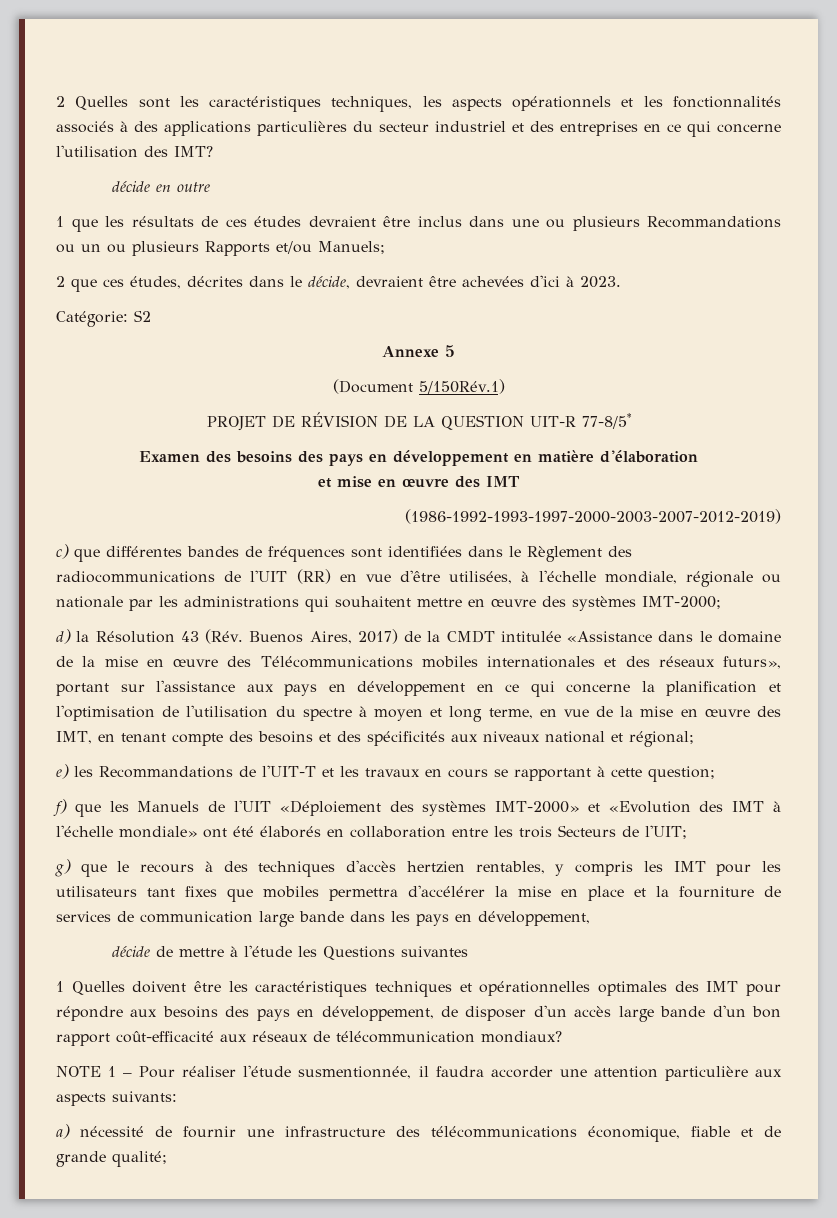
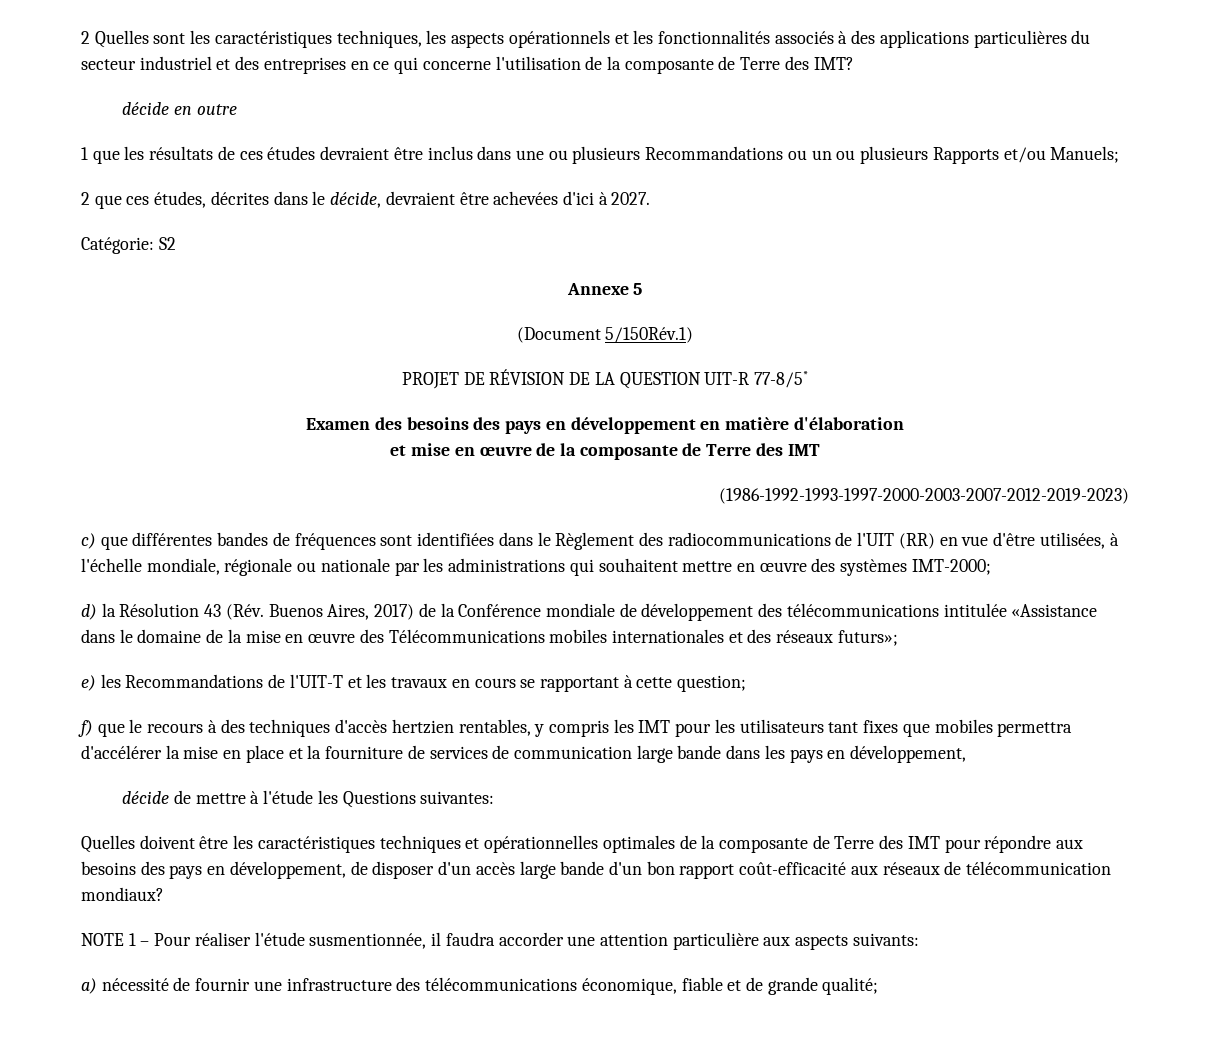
- 2 Quelles sont les caractéristiques techniques, les aspects opérationnels et les fonctionnalités associés à des applications particulières du secteur industriel et des entreprises en ce qui concerne l'utilisation des IMT?
+ 2 Quelles sont les caractéristiques techniques, les aspects opérationnels et les fonctionnalités associés à des applications particulières du secteur industriel et des entreprises en ce qui concerne l'utilisation de la composante de Terre des IMT?
- 2 que ces études, décrites dans le décide, devraient être achevées d'ici à 2023.
+ 2 que ces études, décrites dans le décide, devraient être achevées d'ici à 2027.
- et mise en œuvre des IMT
+ et mise en œuvre de la composante de Terre des IMT
- (1986-1992-1993-1997-2000-2003-2007-2012-2019)
+ (1986-1992-1993-1997-2000-2003-2007-2012-2019-2023)
- d) la Résolution 43 (Rév. Buenos Aires, 2017) de la CMDT intitulée «Assistance dans le domaine de la mise en œuvre des Télécommunications mobiles internationales et des réseaux futurs», portant sur l'assistance aux pays en développement en ce qui concerne la planification et l'optimisation de l'utilisation du spectre à moyen et long terme, en vue de la mise en œuvre des IMT, en tenant compte des besoins et des spécificités aux niveaux national et régional;
+ d) la Résolution 43 (Rév. Buenos Aires, 2017) de la Conférence mondiale de développement des télécommunications intitulée «Assistance dans le domaine de la mise en œuvre des Télécommunications mobiles internationales et des réseaux futurs»;
- f) que les Manuels de l'UIT «Déploiement des systèmes IMT-2000» et «Evolution des IMT à l'échelle mondiale» ont été élaborés en collaboration entre les trois Secteurs de l'UIT;
- g) que le recours à des techniques d'accès hertzien rentables, y compris les IMT pour les utilisateurs tant fixes que mobiles permettra d'accélérer la mise en place et la fourniture de services de communication large bande dans les pays en développement,
+ f) que le recours à des techniques d'accès hertzien rentables, y compris les IMT pour les utilisateurs tant fixes que mobiles permettra d'accélérer la mise en place et la fourniture de services de communication large bande dans les pays en développement,
- décide de mettre à l'étude les Questions suivantes
- 1 Quelles doivent être les caractéristiques techniques et opérationnelles optimales des IMT pour répondre aux besoins des pays en développement, de disposer d'un accès large bande d'un bon rapport coût-efficacité aux réseaux de télécommunication mondiaux?
+ décide de mettre à l'étude les Questions suivantes:
+ Quelles doivent être les caractéristiques techniques et opérationnelles optimales de la composante de Terre des IMT pour répondre aux besoins des pays en développement, de disposer d'un accès large bande d'un bon rapport coût-efficacité aux réseaux de télécommunication mondiaux?

